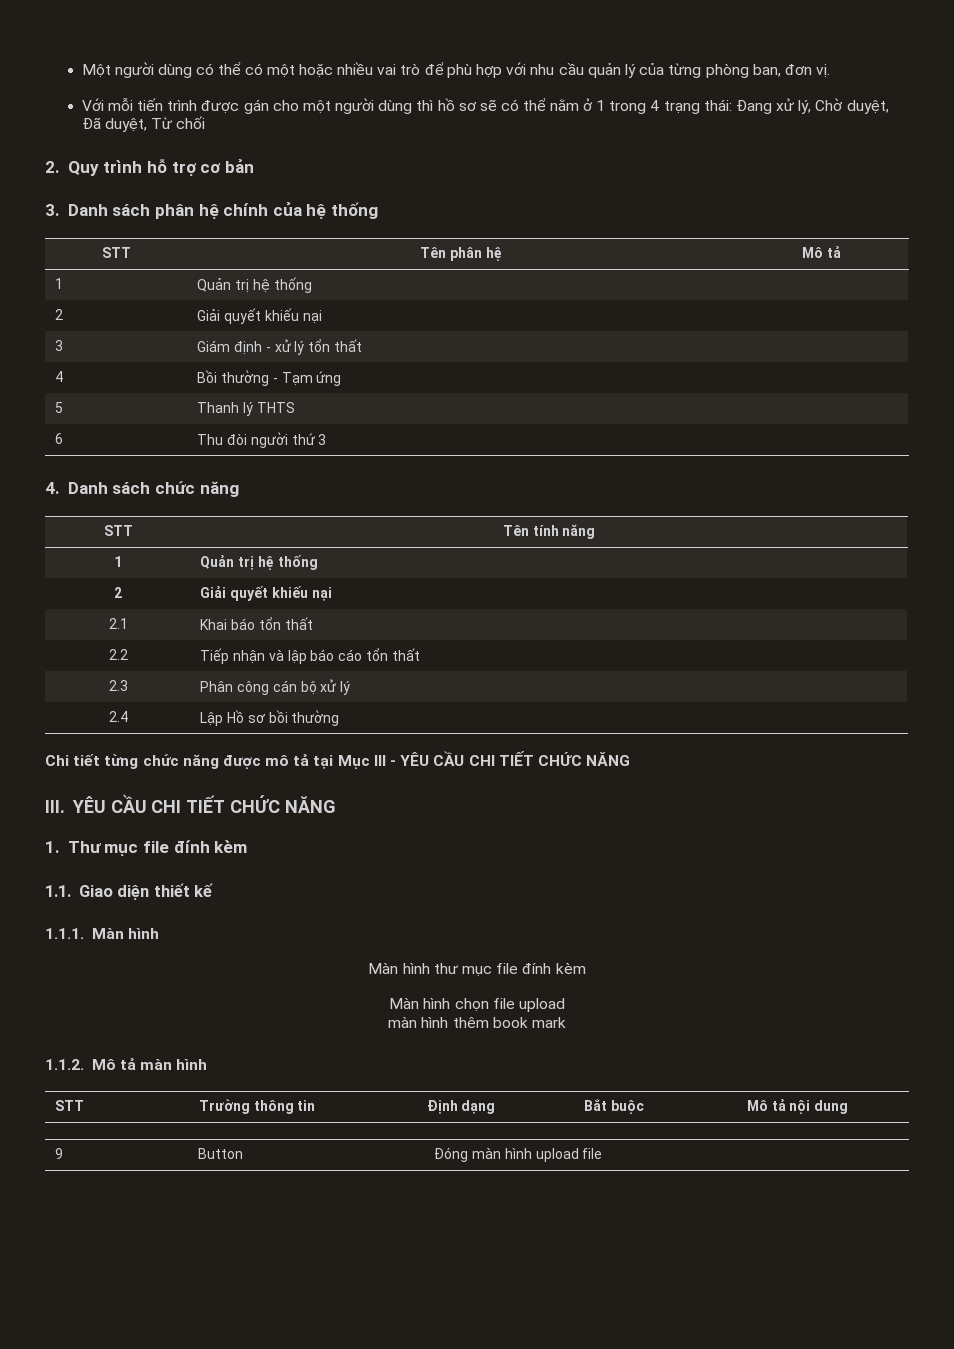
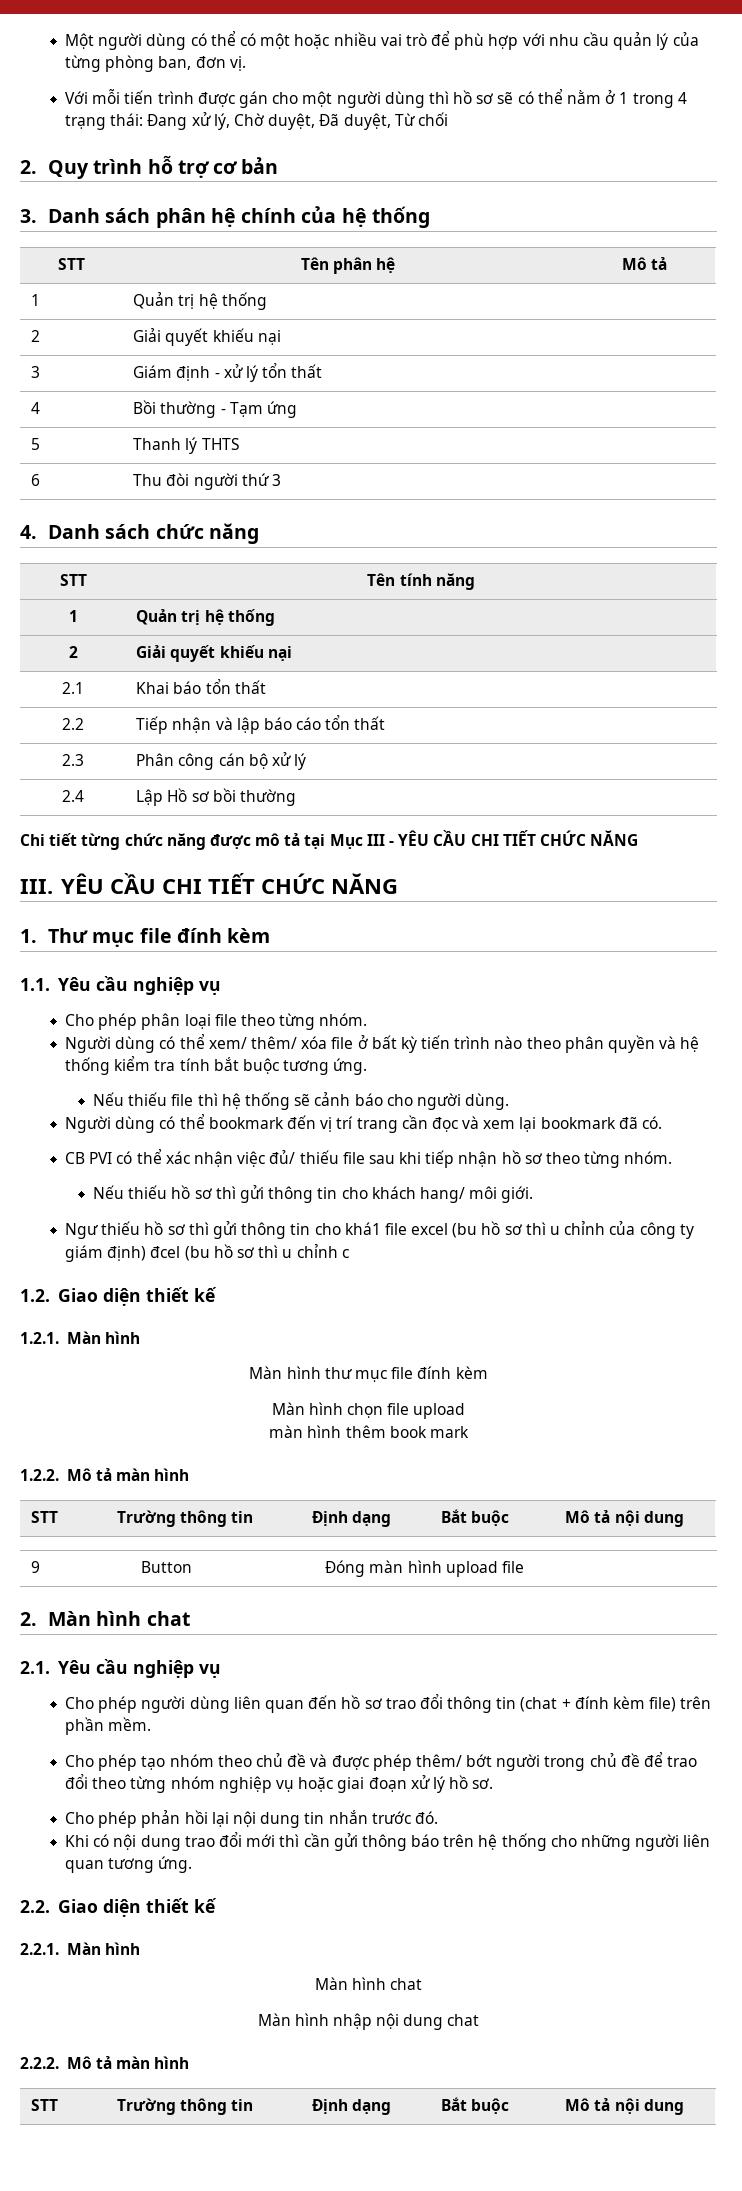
- 1.1. Giao diện thiết kế
- 1.1.1. Màn hình
+ 1.1. Yêu cầu nghiệp vụ
+ Cho phép phân loại file theo từng nhóm.
+ Người dùng có thể xem/ thêm/ xóa file ở bất kỳ tiến trình nào theo phân quyền và hệ thống kiểm tra tính bắt buộc tương ứng.
+ Nếu thiếu file thì hệ thống sẽ cảnh báo cho người dùng.
+ Người dùng có thể bookmark đến vị trí trang cần đọc và xem lại bookmark đã có.
+ CB PVI có thể xác nhận việc đủ/ thiếu file sau khi tiếp nhận hồ sơ theo từng nhóm.
+ Nếu thiếu hồ sơ thì gửi thông tin cho khách hang/ môi giới.
+ Ngư thiếu hồ sơ thì gửi thông tin cho khá1 file excel (bu hồ sơ thì u chỉnh của công ty giám định) đcel (bu hồ sơ thì u chỉnh c
+ 1.2. Giao diện thiết kế
+ 1.2.1. Màn hình
- 1.1.2. Mô tả màn hình
+ 1.2.2. Mô tả màn hình
+ 2. Màn hình chat
+ 2.1. Yêu cầu nghiệp vụ
+ Cho phép người dùng liên quan đến hồ sơ trao đổi thông tin (chat + đính kèm file) trên phần mềm.
+ Cho phép tạo nhóm theo chủ đề và được phép thêm/ bớt người trong chủ đề để trao đổi theo từng nhóm nghiệp vụ hoặc giai đoạn xử lý hồ sơ.
+ Cho phép phản hồi lại nội dung tin nhắn trước đó.
+ Khi có nội dung trao đổi mới thì cần gửi thông báo trên hệ thống cho những người liên quan tương ứng.
+ 2.2. Giao diện thiết kế
+ 2.2.1. Màn hình
+ Màn hình chat
+ Màn hình nhập nội dung chat
+ 2.2.2. Mô tả màn hình
+ STT | Trường thông tin | Định dạng | Bắt buộc | Mô tả nội dung

